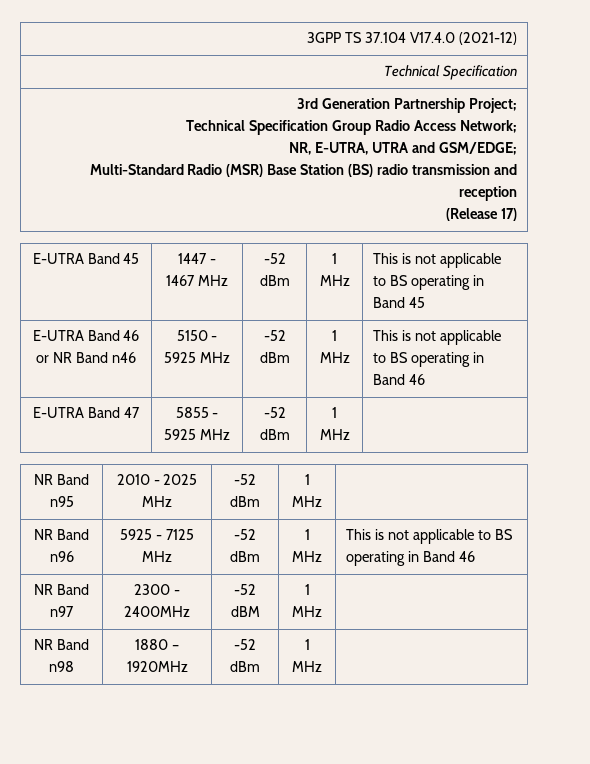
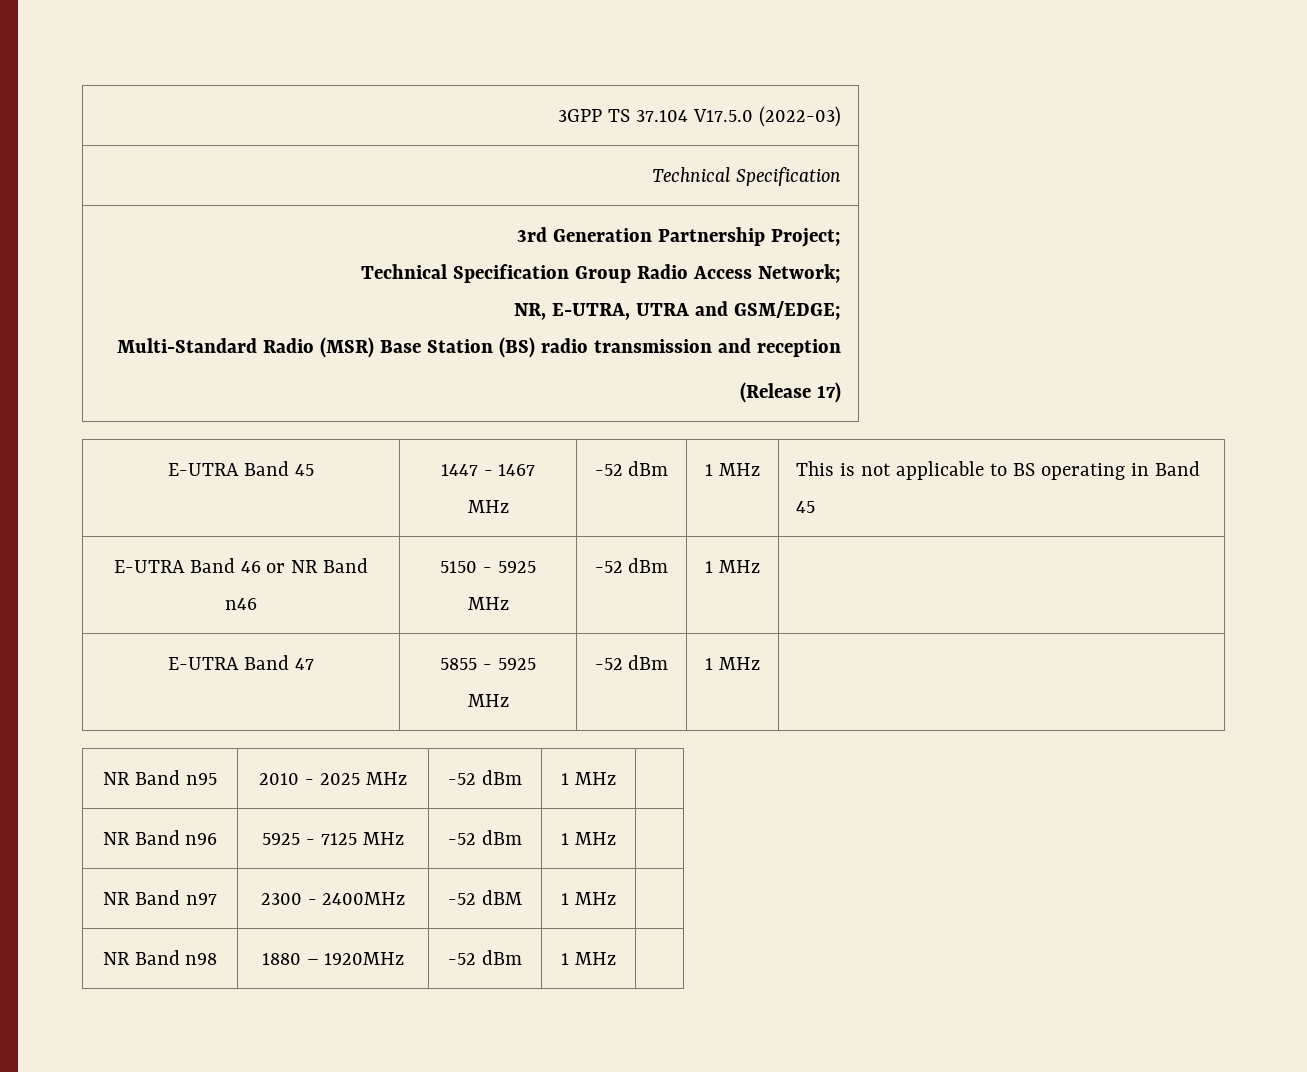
- 3GPP TS 37.104 V17.4.0 (2021-12)
+ 3GPP TS 37.104 V17.5.0 (2022-03)
- E-UTRA Band 46 or NR Band n46 | 5150 - 5925 MHz | -52 dBm | 1 MHz | This is not applicable to BS operating in Band 46
+ E-UTRA Band 46 or NR Band n46 | 5150 - 5925 MHz | -52 dBm | 1 MHz |
- NR Band n96 | 5925 - 7125 MHz | -52 dBm | 1 MHz | This is not applicable to BS operating in Band 46
+ NR Band n96 | 5925 - 7125 MHz | -52 dBm | 1 MHz |

